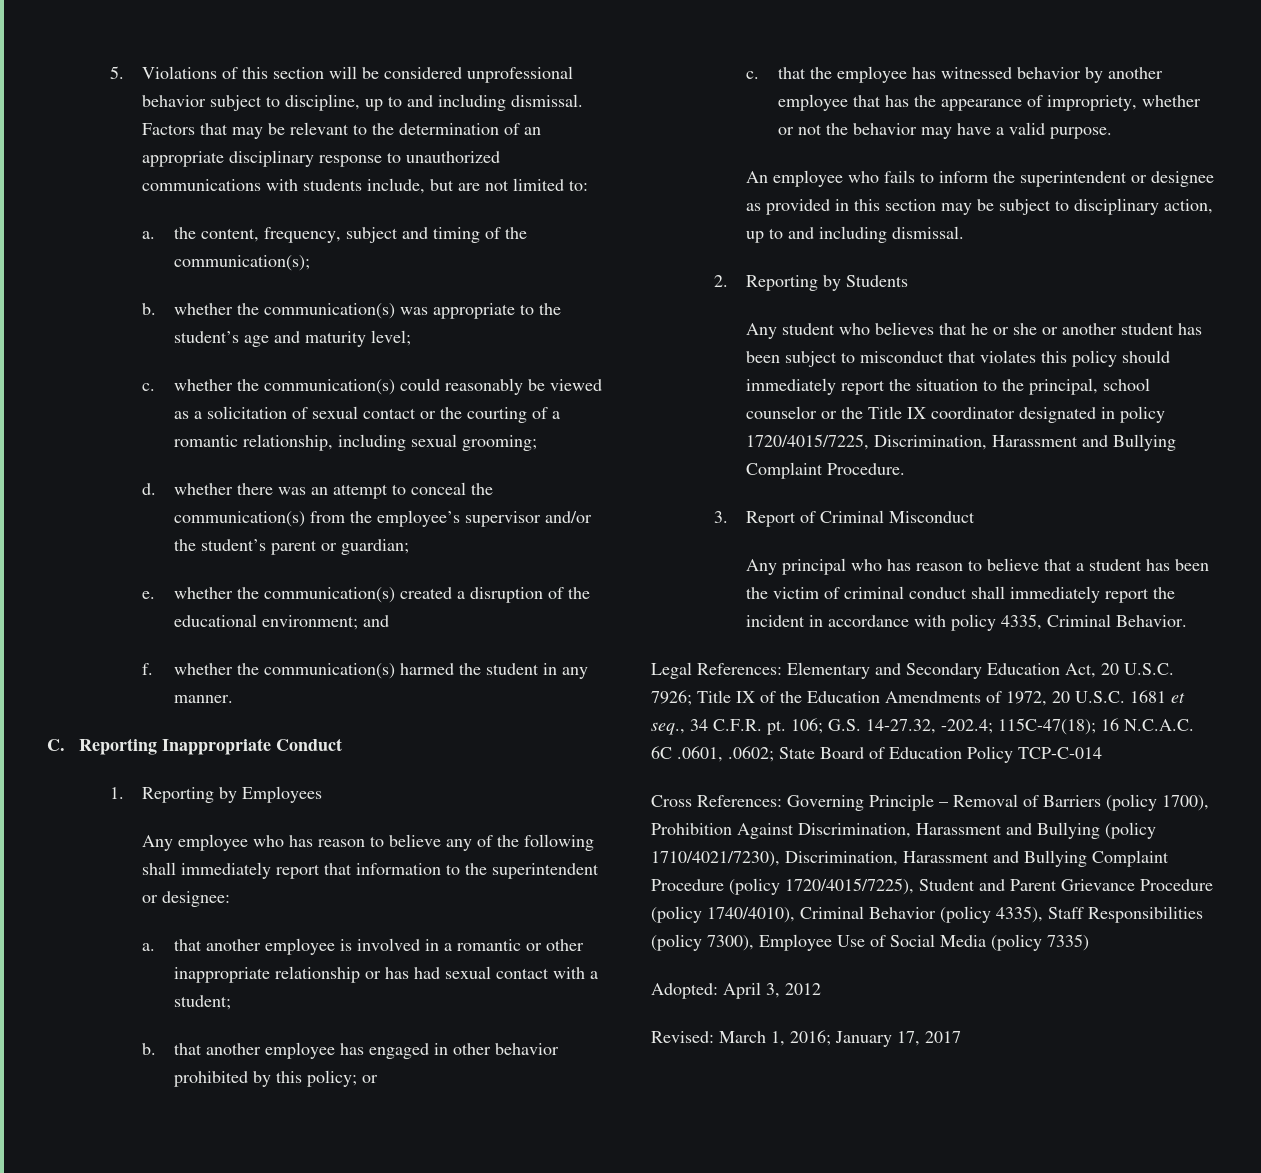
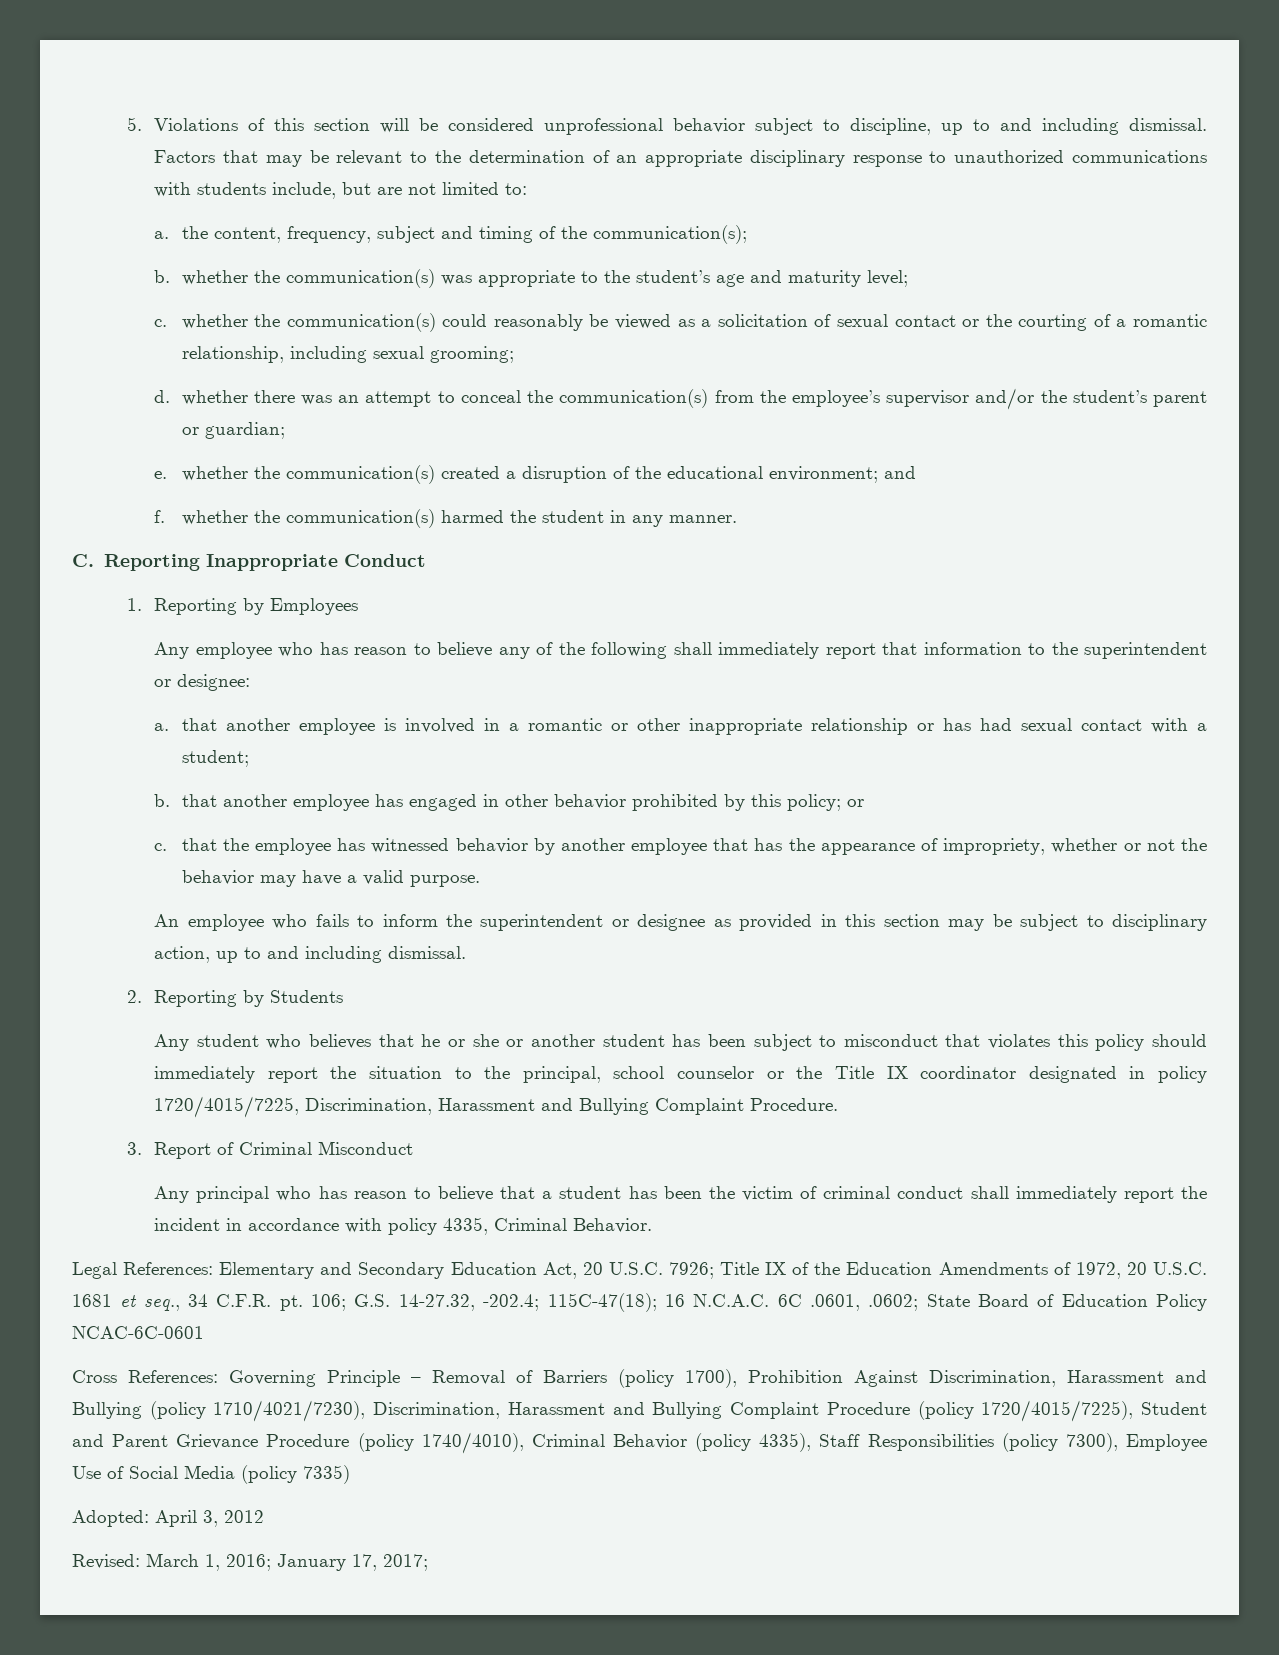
- 106; G.S. 14-27.32, -202.4; 115C-47(18); 16 N.C.A.C. 6C .0601, .0602; State Board of Education Policy TCP-C-014
+ 106; G.S. 14-27.32, -202.4; 115C-47(18); 16 N.C.A.C. 6C .0601, .0602; State Board of Education Policy NCAC-6C-0601
- Revised: March 1, 2016; January 17, 2017
+ Revised: March 1, 2016; January 17, 2017;

